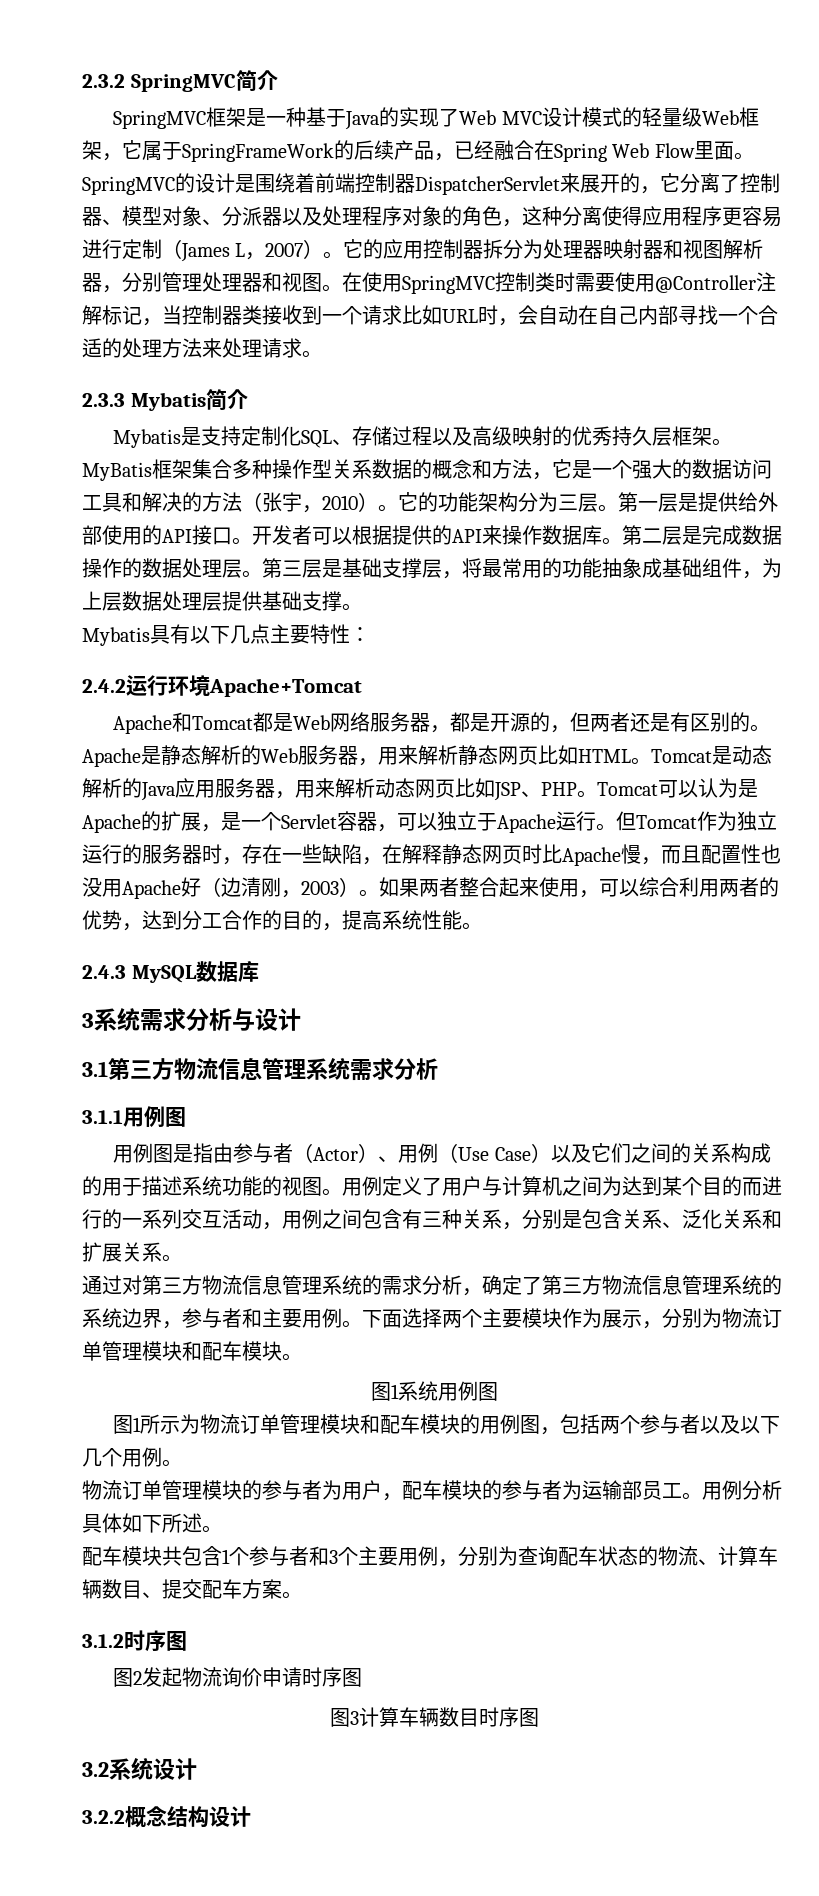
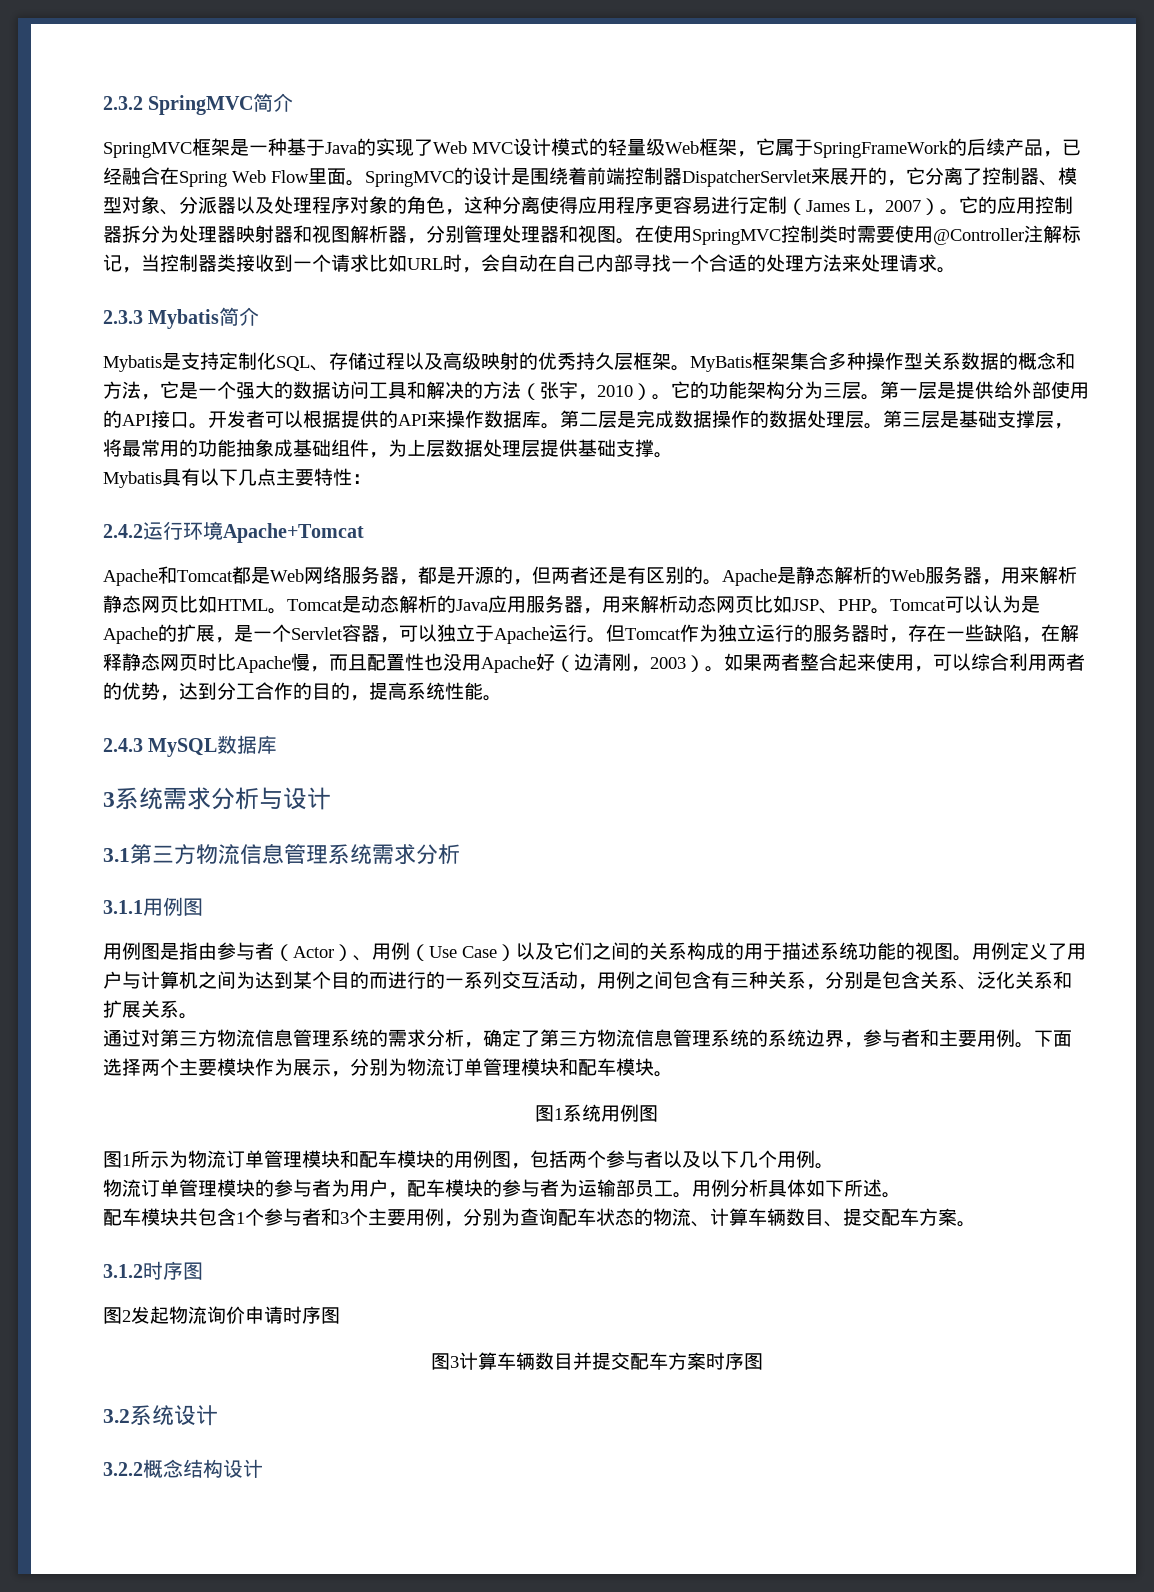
- 图3计算车辆数目时序图
+ 图3计算车辆数目并提交配车方案时序图

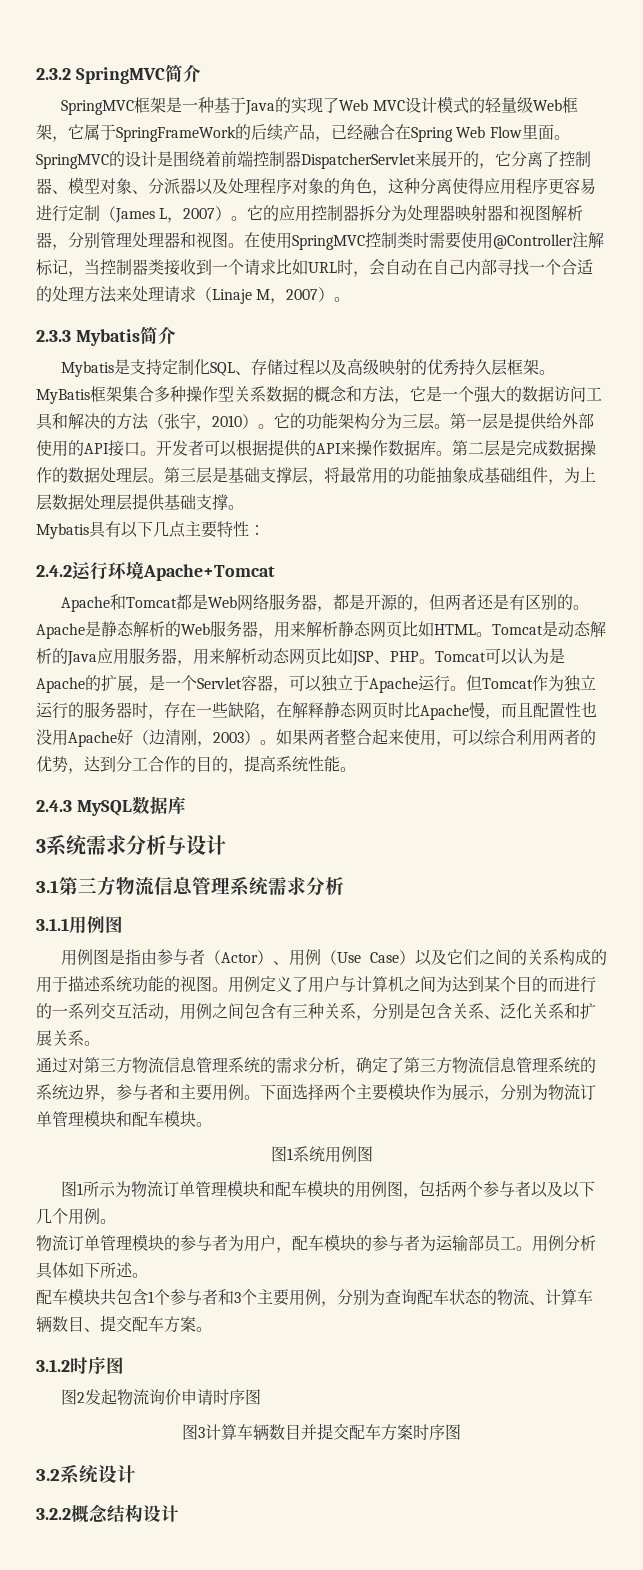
- 在使用SpringMVC控制类时需要使用@Controller注解标记，当控制器类接收到一个请求比如URL时，会自动在自己内部寻找一个合适的处理方法来处理请求。
+ 在使用SpringMVC控制类时需要使用@Controller注解标记，当控制器类接收到一个请求比如URL时，会自动在自己内部寻找一个合适的处理方法来处理请求（Linaje M，2007）。

